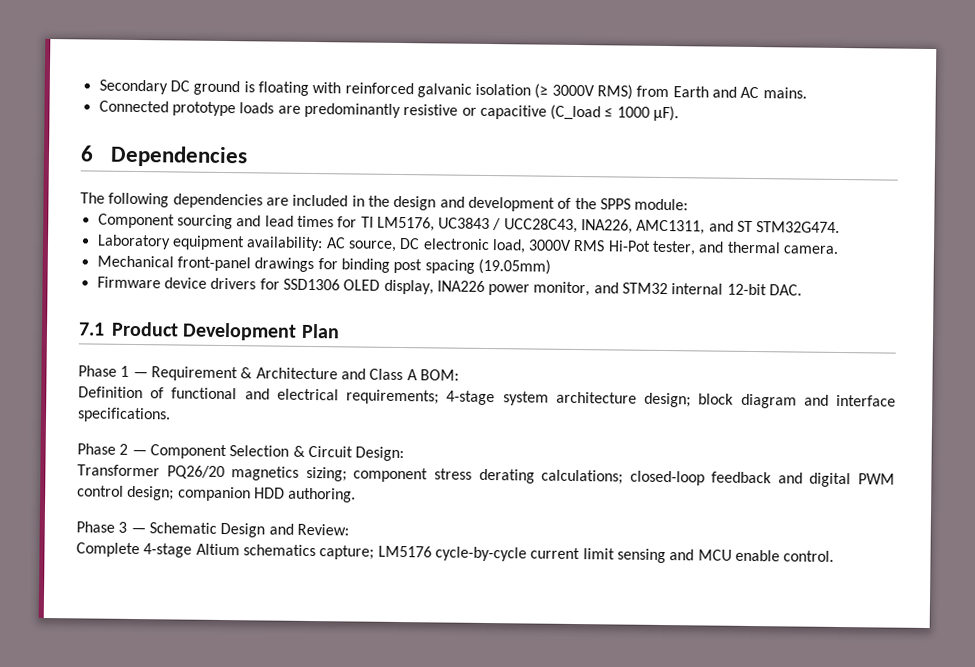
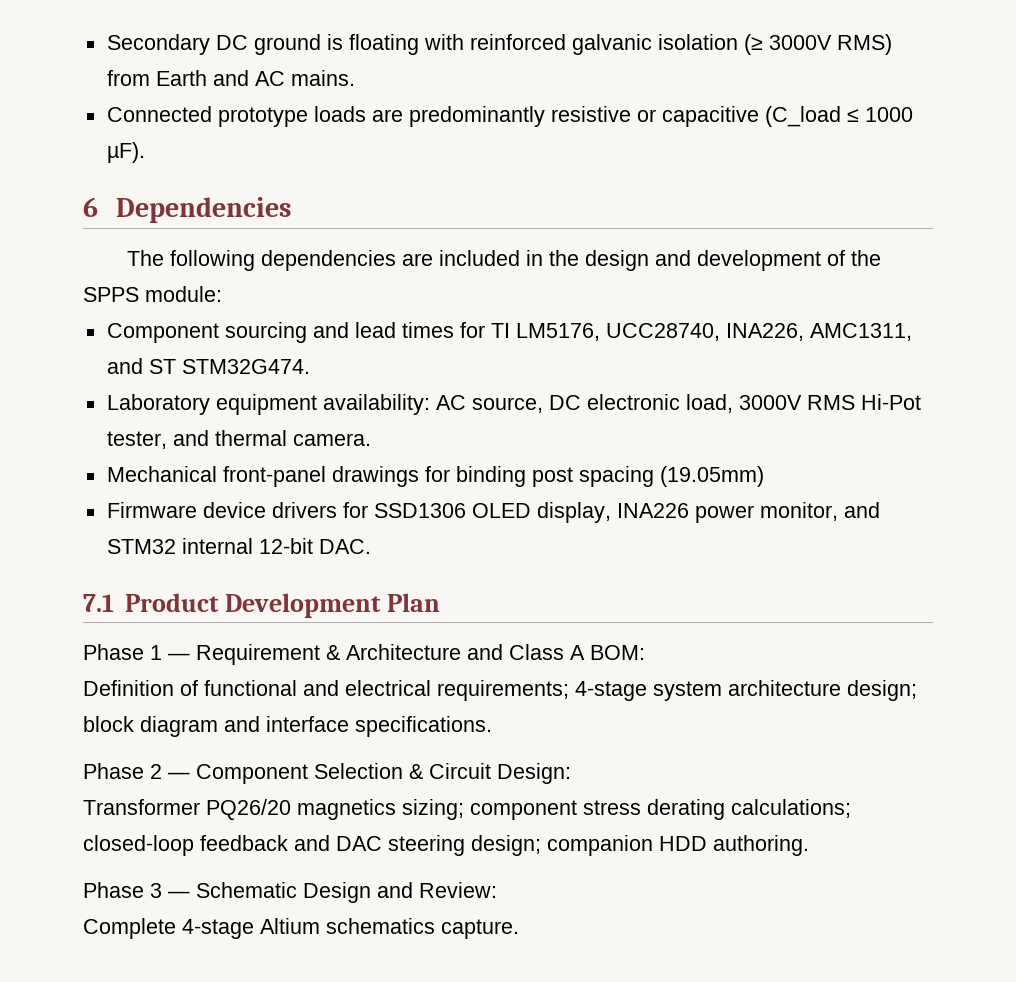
- Component sourcing and lead times for TI LM5176, UC3843 / UCC28C43, INA226, AMC1311, and ST STM32G474.
+ Component sourcing and lead times for TI LM5176, UCC28740, INA226, AMC1311, and ST STM32G474.
- Transformer PQ26/20 magnetics sizing; component stress derating calculations; closed-loop feedback and digital PWM control design; companion HDD authoring.
+ Transformer PQ26/20 magnetics sizing; component stress derating calculations; closed-loop feedback and DAC steering design; companion HDD authoring.
- Complete 4-stage Altium schematics capture; LM5176 cycle-by-cycle current limit sensing and MCU enable control.
+ Complete 4-stage Altium schematics capture.

